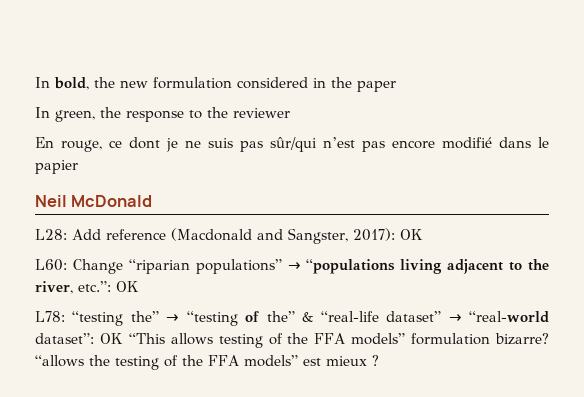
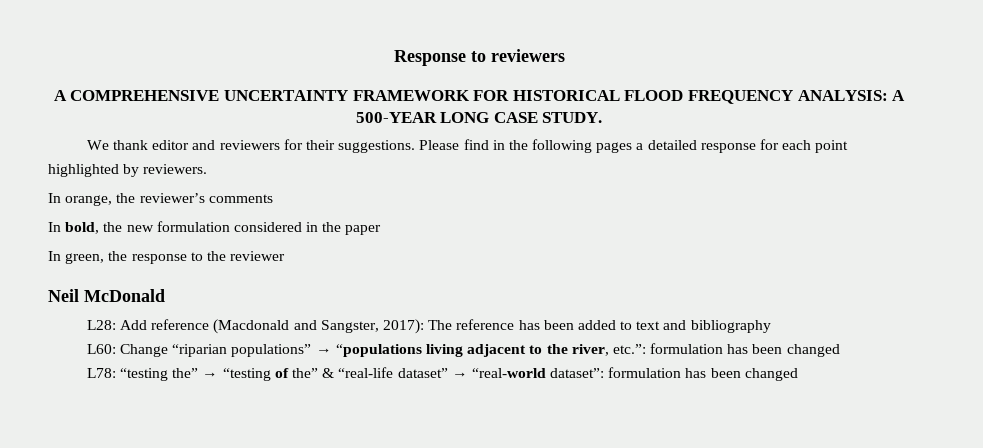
+ Response to reviewers
+ A COMPREHENSIVE UNCERTAINTY FRAMEWORK FOR HISTORICAL FLOOD FREQUENCY ANALYSIS: A 500-YEAR LONG CASE STUDY.
+ We thank editor and reviewers for their suggestions. Please find in the following pages a detailed response for each point highlighted by reviewers.
+ In orange, the reviewer’s comments
- En rouge, ce dont je ne suis pas sûr/qui n’est pas encore modifié dans le papier
- L28: Add reference (Macdonald and Sangster, 2017): OK
+ L28: Add reference (Macdonald and Sangster, 2017): The reference has been added to text and bibliography
- L60: Change “riparian populations” → “populations living adjacent to the river, etc.”: OK
+ L60: Change “riparian populations” → “populations living adjacent to the river, etc.”: formulation has been changed
- L78: “testing the” → “testing of the” & “real-life dataset” → “real-world dataset”: OK “This allows testing of the FFA models” formulation bizarre? “allows the testing of the FFA models” est mieux ?
+ L78: “testing the” → “testing of the” & “real-life dataset” → “real-world dataset”: formulation has been changed

